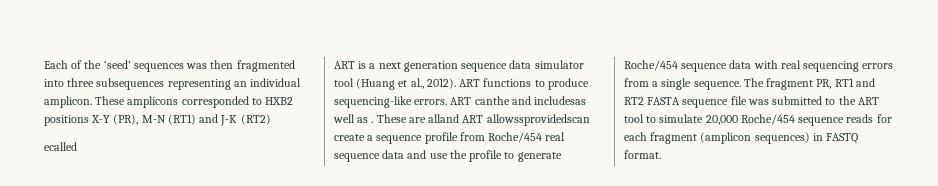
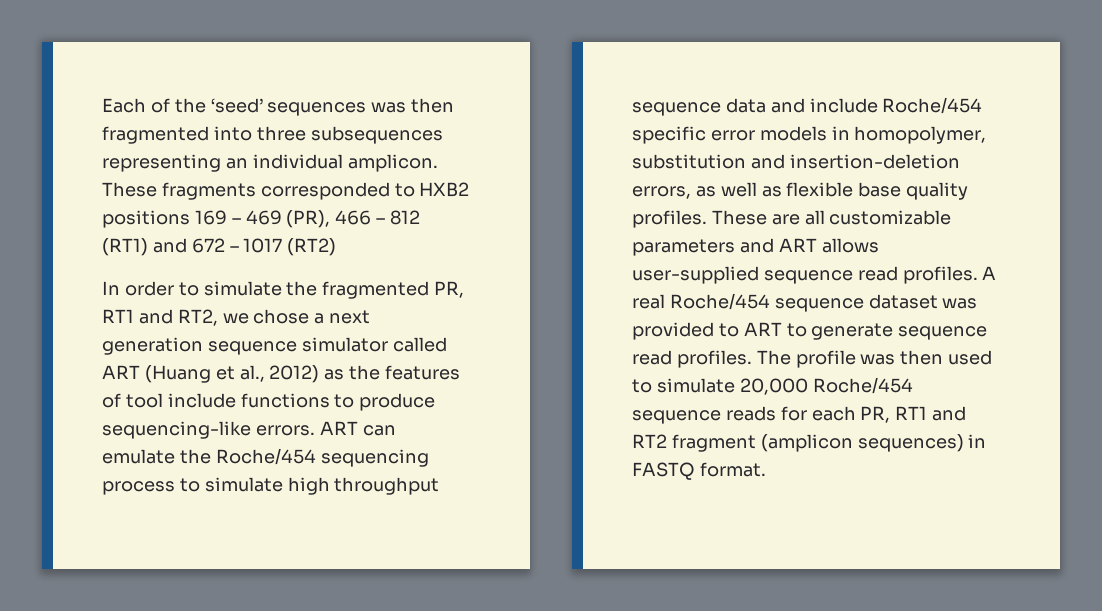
- These amplicons corresponded to HXB2 positions X-Y (PR), M-N (RT1) and J-K (RT2)
- ecalled
- ART is a next generation sequence data simulator tool (Huang et al., 2012). ART functions to produce sequencing-like errors.
+ These fragments corresponded to HXB2 positions 169 – 469 (PR), 466 – 812 (RT1) and 672 – 1017 (RT2)
+ In order to simulate the fragmented PR, RT1 and RT2, we chose a next generation sequence simulator called ART (Huang et al., 2012) as the features of tool include functions to produce sequencing-like errors.
- ART canthe and includesas well as . These are alland ART allowssprovidedscan create a sequence profile from Roche/454 real sequence data and use the profile to generate Roche/454 sequence data with real sequencing errors from a single sequence. The fragment PR, RT1 and RT2 FASTA sequence file was submitted to the ART tool to simulate 20,000 Roche/454 sequence reads for each fragment (amplicon sequences) in FASTQ format.
+ ART can emulate the Roche/454 sequencing process to simulate high throughput sequence data and include Roche/454 specific error models in homopolymer, substitution and insertion-deletion errors, as well as flexible base quality profiles. These are all customizable parameters and ART allows user-supplied sequence read profiles. A real Roche/454 sequence dataset was provided to ART to generate sequence read profiles. The profile was then used to simulate 20,000 Roche/454 sequence reads for each PR, RT1 and RT2 fragment (amplicon sequences) in FASTQ format.

